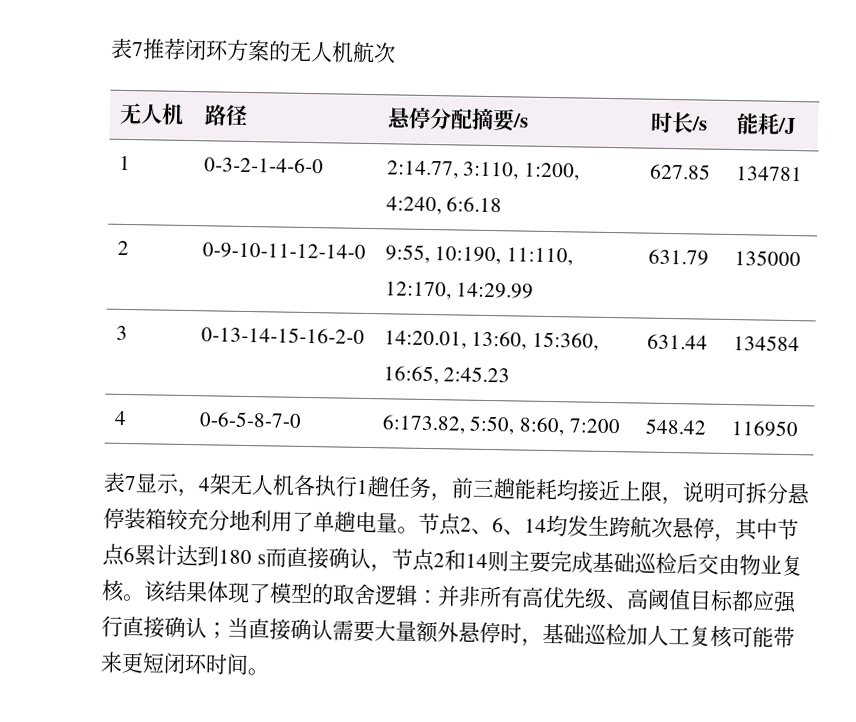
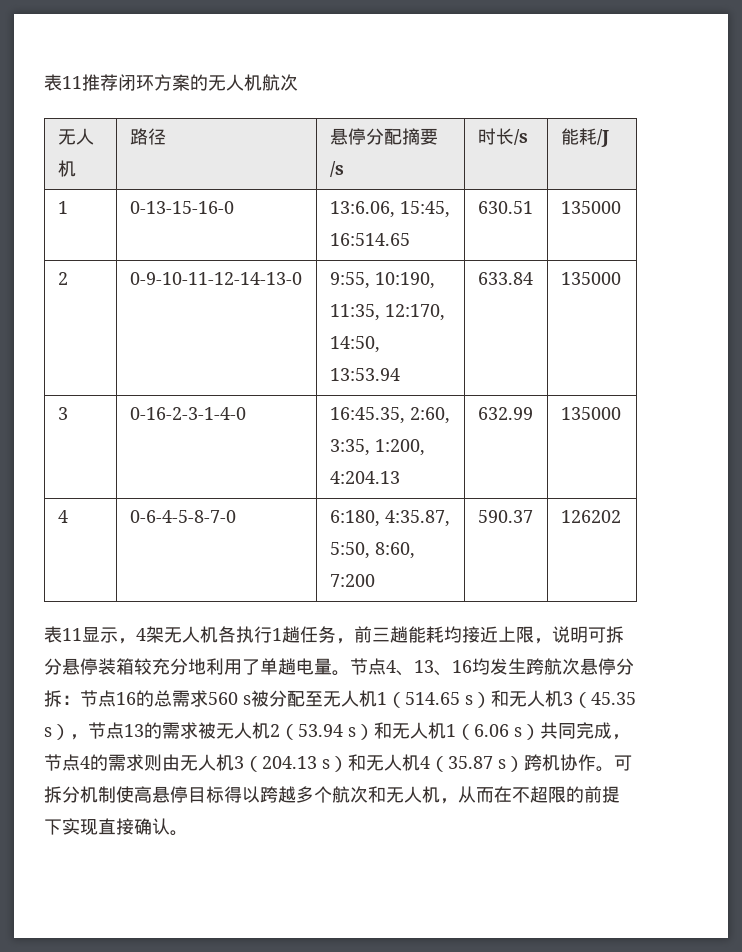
- 表7推荐闭环方案的无人机航次
+ 表11推荐闭环方案的无人机航次
- 1 | 0-3-2-1-4-6-0 | 2:14.77, 3:110, 1:200, 4:240, 6:6.18 | 627.85 | 134781
+ 1 | 0-13-15-16-0 | 13:6.06, 15:45, 16:514.65 | 630.51 | 135000
- 2 | 0-9-10-11-12-14-0 | 9:55, 10:190, 11:110, 12:170, 14:29.99 | 631.79 | 135000
- 3 | 0-13-14-15-16-2-0 | 14:20.01, 13:60, 15:360, 16:65, 2:45.23 | 631.44 | 134584
- 4 | 0-6-5-8-7-0 | 6:173.82, 5:50, 8:60, 7:200 | 548.42 | 116950
- 表7显示，4架无人机各执行1趟任务，前三趟能耗均接近上限，说明可拆分悬停装箱较充分地利用了单趟电量。
+ 2 | 0-9-10-11-12-14-13-0 | 9:55, 10:190, 11:35, 12:170, 14:50, 13:53.94 | 633.84 | 135000
+ 3 | 0-16-2-3-1-4-0 | 16:45.35, 2:60, 3:35, 1:200, 4:204.13 | 632.99 | 135000
+ 4 | 0-6-4-5-8-7-0 | 6:180, 4:35.87, 5:50, 8:60, 7:200 | 590.37 | 126202
+ 表11显示，4架无人机各执行1趟任务，前三趟能耗均接近上限，说明可拆分悬停装箱较充分地利用了单趟电量。
- 节点2、6、14均发生跨航次悬停，其中节点6累计达到180 s而直接确认，节点2和14则主要完成基础巡检后交由物业复核。该结果体现了模型的取舍逻辑：并非所有高优先级、高阈值目标都应强行直接确认；当直接确认需要大量额外悬停时，基础巡检加人工复核可能带来更短闭环时间。
+ 节点4、13、16均发生跨航次悬停分拆：节点16的总需求560 s被分配至无人机1（514.65 s）和无人机3（45.35 s），节点13的需求被无人机2（53.94 s）和无人机1（6.06 s）共同完成，节点4的需求则由无人机3（204.13 s）和无人机4（35.87 s）跨机协作。可拆分机制使高悬停目标得以跨越多个航次和无人机，从而在不超限的前提下实现直接确认。

